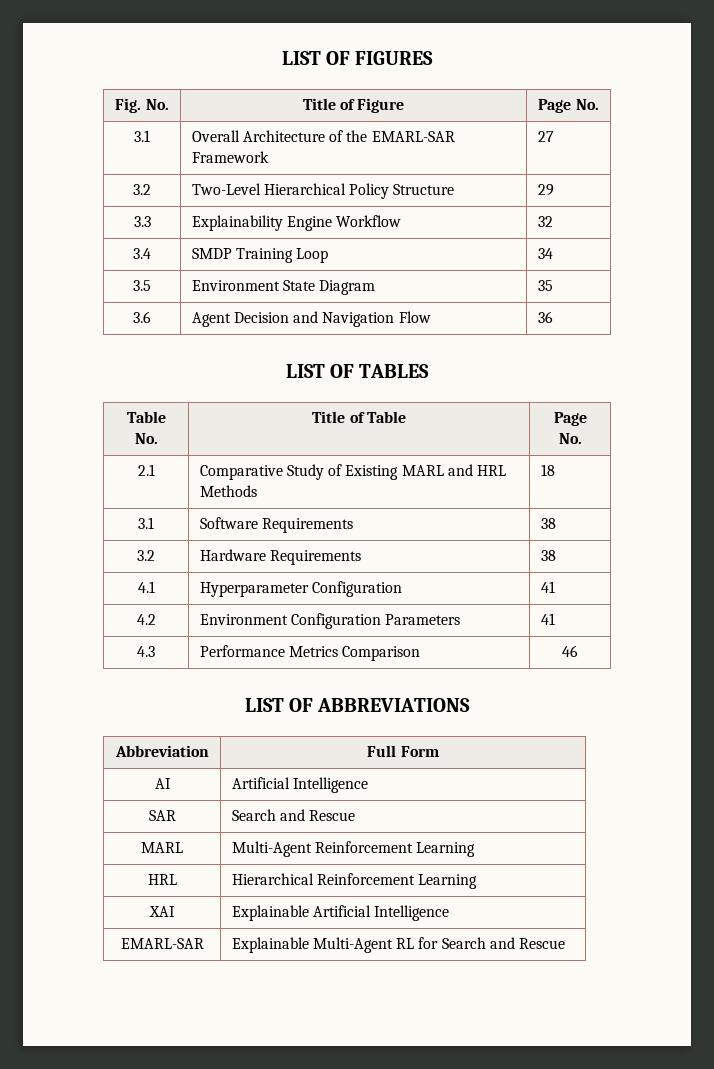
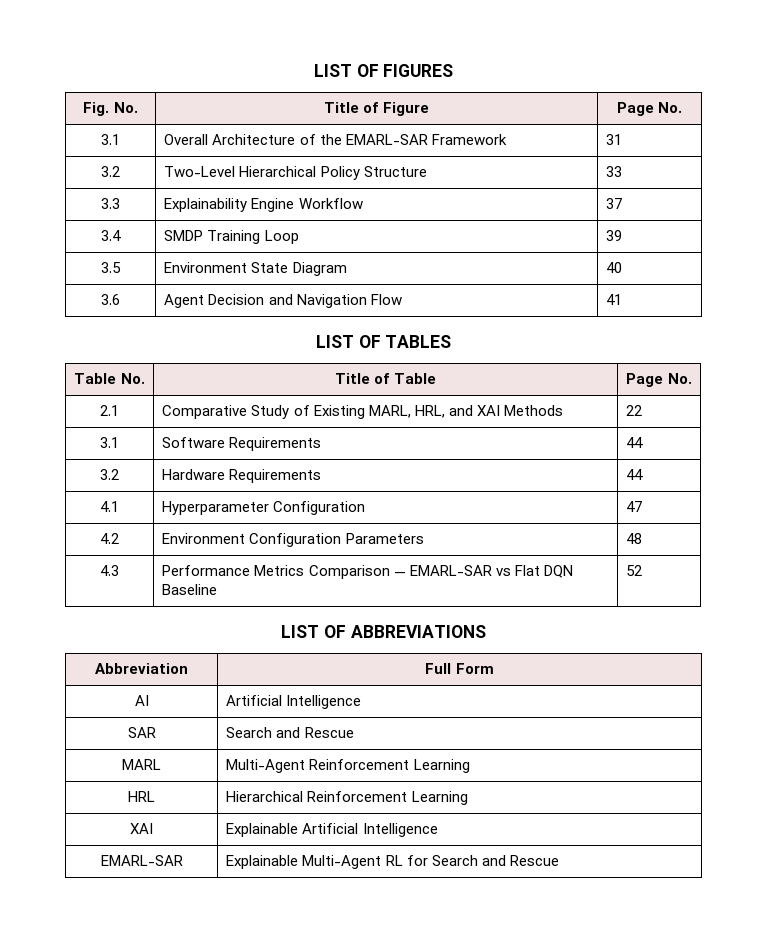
- 3.1 | Overall Architecture of the EMARL-SAR Framework | 27
+ 3.1 | Overall Architecture of the EMARL-SAR Framework | 31
- 3.2 | Two-Level Hierarchical Policy Structure | 29
+ 3.2 | Two-Level Hierarchical Policy Structure | 33
- 3.3 | Explainability Engine Workflow | 32
+ 3.3 | Explainability Engine Workflow | 37
- 3.4 | SMDP Training Loop | 34
+ 3.4 | SMDP Training Loop | 39
- 3.5 | Environment State Diagram | 35
+ 3.5 | Environment State Diagram | 40
- 3.6 | Agent Decision and Navigation Flow | 36
+ 3.6 | Agent Decision and Navigation Flow | 41
- 2.1 | Comparative Study of Existing MARL and HRL Methods | 18
+ 2.1 | Comparative Study of Existing MARL, HRL, and XAI Methods | 22
- 3.1 | Software Requirements | 38
+ 3.1 | Software Requirements | 44
- 3.2 | Hardware Requirements | 38
+ 3.2 | Hardware Requirements | 44
- 4.1 | Hyperparameter Configuration | 41
+ 4.1 | Hyperparameter Configuration | 47
- 4.2 | Environment Configuration Parameters | 41
+ 4.2 | Environment Configuration Parameters | 48
- 4.3 | Performance Metrics Comparison | 46
+ 4.3 | Performance Metrics Comparison — EMARL-SAR vs Flat DQN Baseline | 52

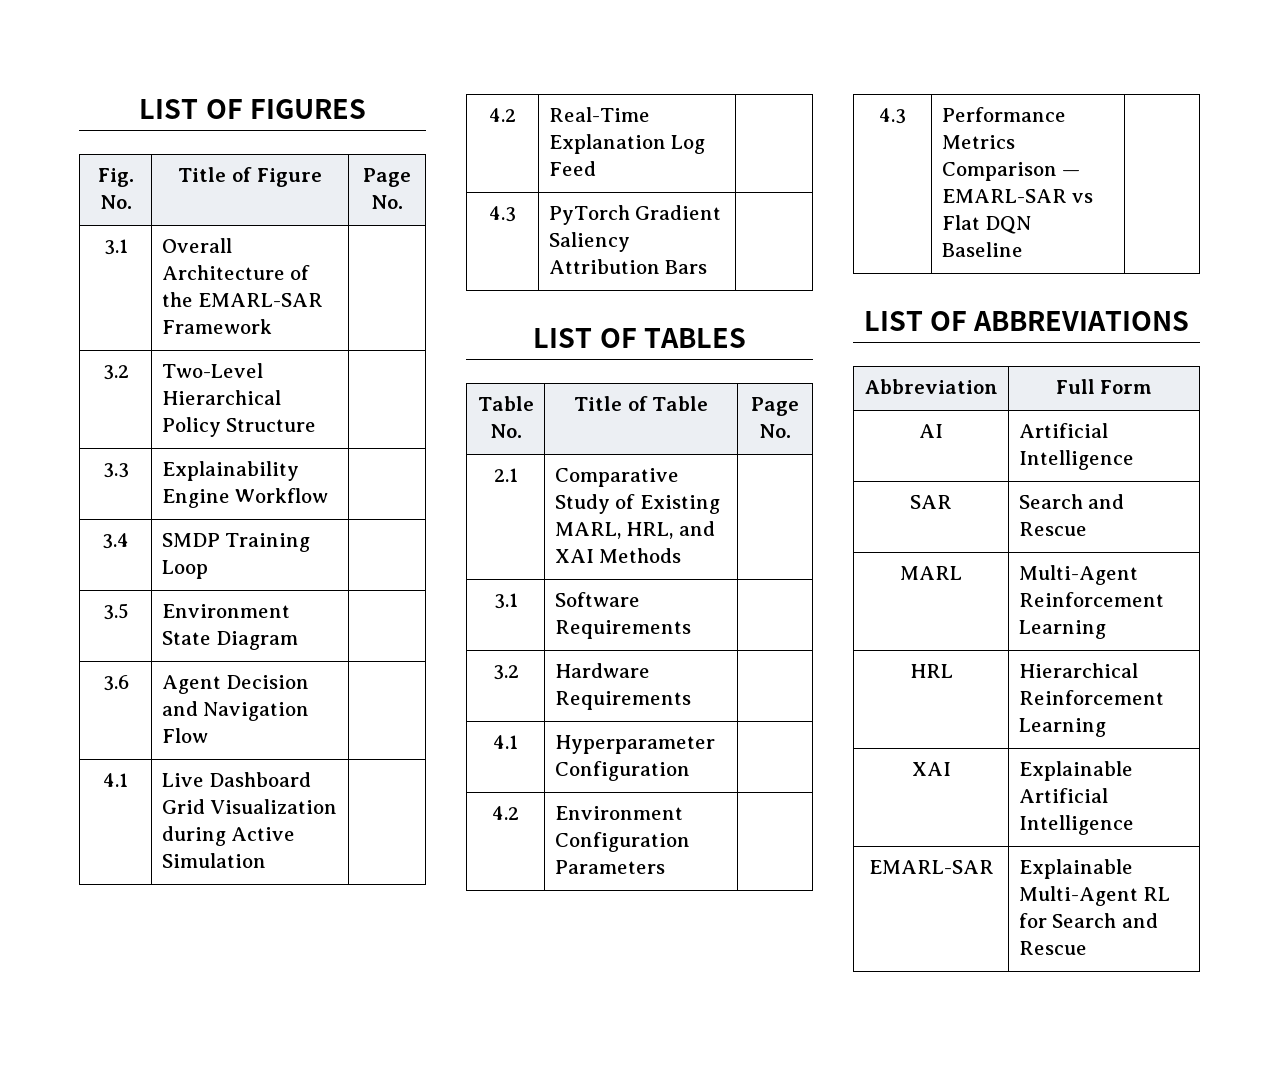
- 3.1 | Overall Architecture of the EMARL-SAR Framework | 31
+ 3.1 | Overall Architecture of the EMARL-SAR Framework |
- 3.2 | Two-Level Hierarchical Policy Structure | 33
+ 3.2 | Two-Level Hierarchical Policy Structure |
- 3.3 | Explainability Engine Workflow | 37
+ 3.3 | Explainability Engine Workflow |
- 3.4 | SMDP Training Loop | 39
+ 3.4 | SMDP Training Loop |
- 3.5 | Environment State Diagram | 40
+ 3.5 | Environment State Diagram |
- 3.6 | Agent Decision and Navigation Flow | 41
+ 3.6 | Agent Decision and Navigation Flow |
+ 4.1 | Live Dashboard Grid Visualization during Active Simulation |
+ 4.2 | Real-Time Explanation Log Feed |
+ 4.3 | PyTorch Gradient Saliency Attribution Bars |
- 2.1 | Comparative Study of Existing MARL, HRL, and XAI Methods | 22
+ 2.1 | Comparative Study of Existing MARL, HRL, and XAI Methods |
- 3.1 | Software Requirements | 44
+ 3.1 | Software Requirements |
- 3.2 | Hardware Requirements | 44
+ 3.2 | Hardware Requirements |
- 4.1 | Hyperparameter Configuration | 47
+ 4.1 | Hyperparameter Configuration |
- 4.2 | Environment Configuration Parameters | 48
+ 4.2 | Environment Configuration Parameters |
- 4.3 | Performance Metrics Comparison — EMARL-SAR vs Flat DQN Baseline | 52
+ 4.3 | Performance Metrics Comparison — EMARL-SAR vs Flat DQN Baseline |

